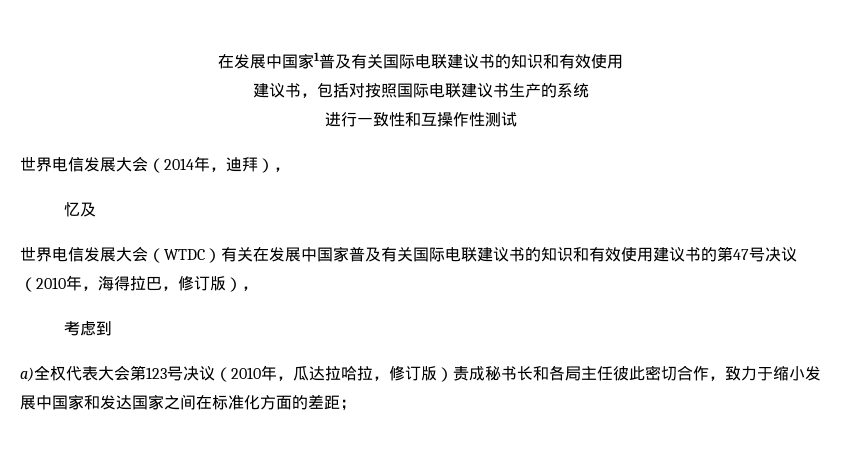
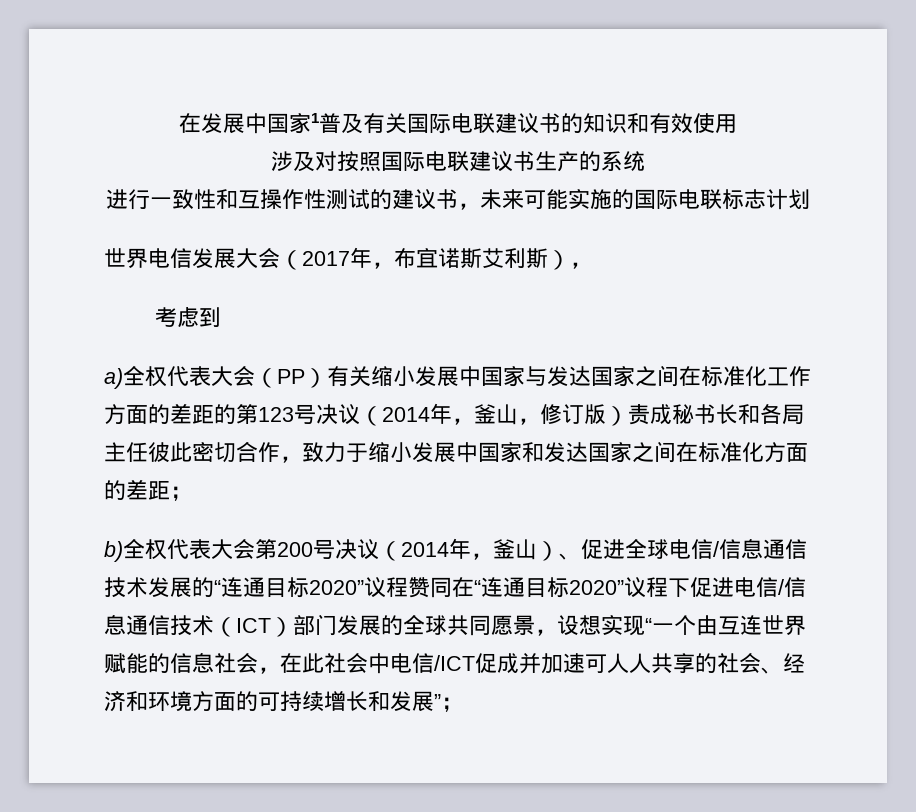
- 建议书，包括对按照国际电联建议书生产的系统
+ 涉及对按照国际电联建议书生产的系统
- 进行一致性和互操作性测试
- 世界电信发展大会（2014年，迪拜），
- 忆及
- 世界电信发展大会（WTDC）有关在发展中国家普及有关国际电联建议书的知识和有效使用建议书的第47号决议（2010年，海得拉巴，修订版），
+ 进行一致性和互操作性测试的建议书，未来可能实施的国际电联标志计划
+ 世界电信发展大会（2017年，布宜诺斯艾利斯），
- a)全权代表大会第123号决议（2010年，瓜达拉哈拉，修订版）责成秘书长和各局主任彼此密切合作，致力于缩小发展中国家和发达国家之间在标准化方面的差距；
+ a)全权代表大会（PP）有关缩小发展中国家与发达国家之间在标准化工作方面的差距的第123号决议（2014年，釜山，修订版）责成秘书长和各局主任彼此密切合作，致力于缩小发展中国家和发达国家之间在标准化方面的差距；
+ b)全权代表大会第200号决议（2014年，釜山）、促进全球电信/信息通信技术发展的“连通目标2020”议程赞同在“连通目标2020”议程下促进电信/信息通信技术（ICT）部门发展的全球共同愿景，设想实现“一个由互连世界赋能的信息社会，在此社会中电信/ICT促成并加速可人人共享的社会、经济和环境方面的可持续增长和发展”；

